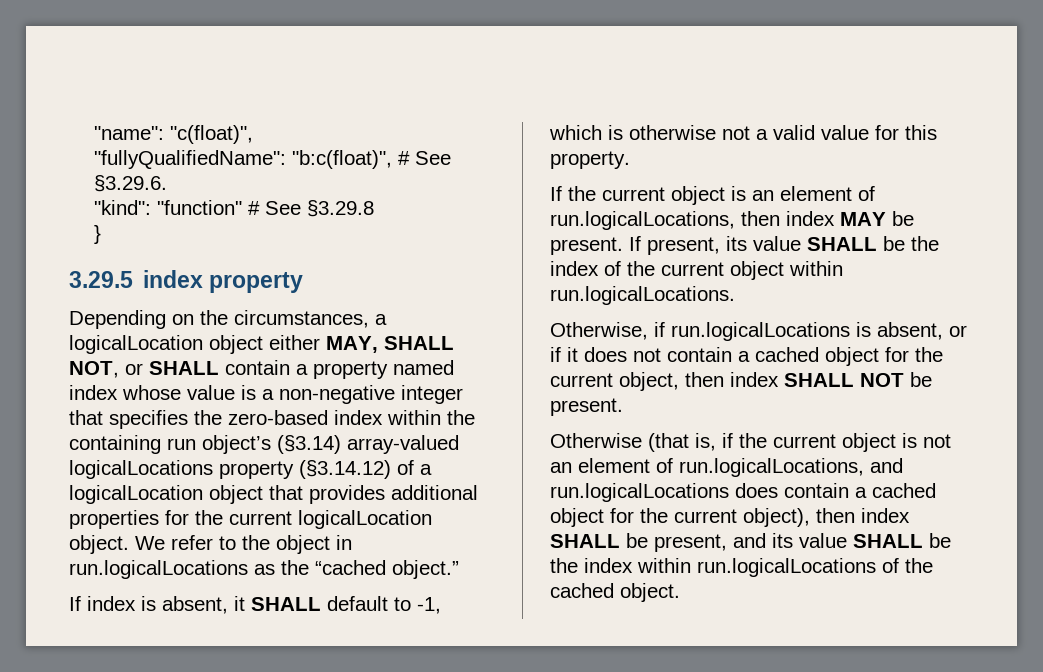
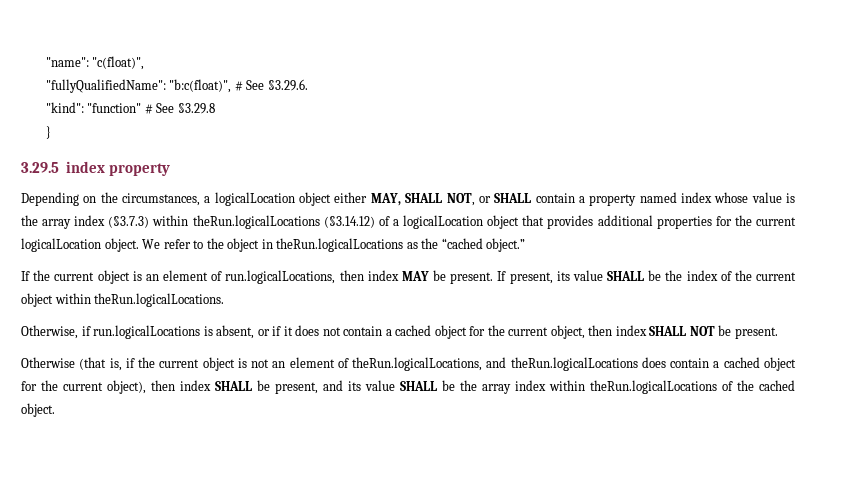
- Depending on the circumstances, a logicalLocation object either MAY, SHALL NOT, or SHALL contain a property named index whose value is a non-negative integer that specifies the zero-based index within the containing run object’s (§3.14) array-valued logicalLocations property (§3.14.12) of a logicalLocation object that provides additional properties for the current logicalLocation object.
+ Depending on the circumstances, a logicalLocation object either MAY, SHALL NOT, or SHALL contain a property named index whose value is the array index (§3.7.3) within theRun.logicalLocations (§3.14.12) of a logicalLocation object that provides additional properties for the current logicalLocation object.
- We refer to the object in run.logicalLocations as the “cached object.”
+ We refer to the object in theRun.logicalLocations as the “cached object.”
- If index is absent, it SHALL default to -1, which is otherwise not a valid value for this property.
- If present, its value SHALL be the index of the current object within run.logicalLocations.
+ If present, its value SHALL be the index of the current object within theRun.logicalLocations.
- Otherwise (that is, if the current object is not an element of run.logicalLocations, and run.logicalLocations does contain a cached object for the current object), then index SHALL be present, and its value SHALL be the index within run.logicalLocations of the cached object.
+ Otherwise (that is, if the current object is not an element of theRun.logicalLocations, and theRun.logicalLocations does contain a cached object for the current object), then index SHALL be present, and its value SHALL be the array index within theRun.logicalLocations of the cached object.

